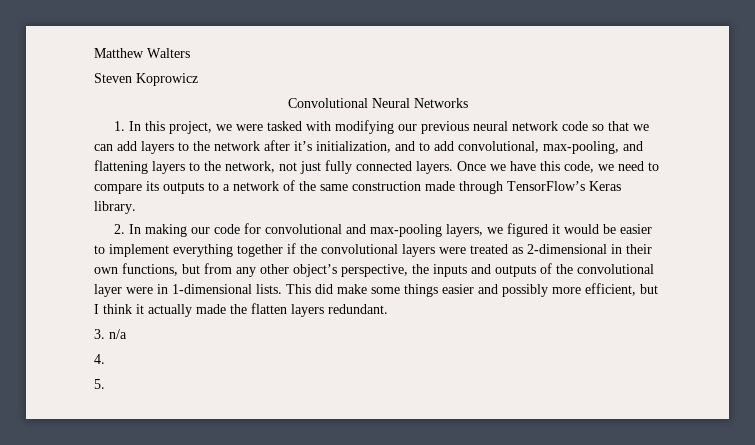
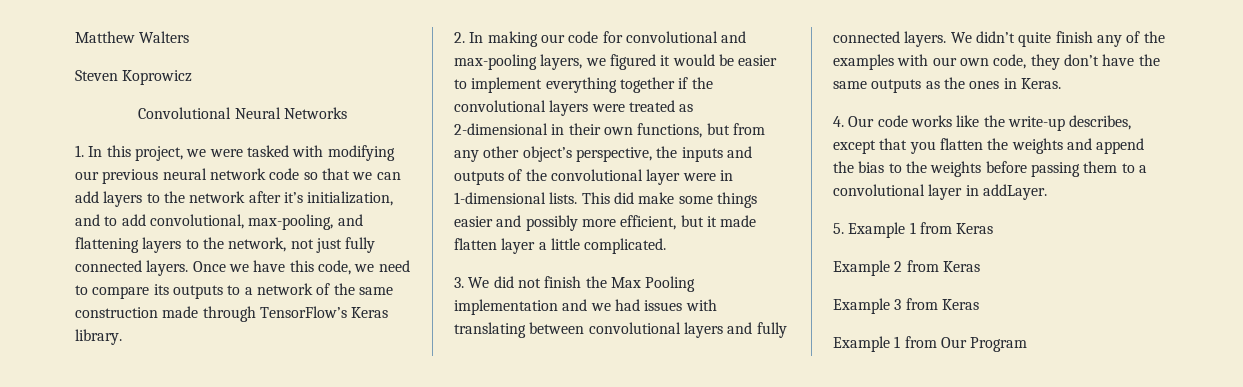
- This did make some things easier and possibly more efficient, but I think it actually made the flatten layers redundant.
- 3. n/a
- 4.
- 5.
+ This did make some things easier and possibly more efficient, but it made flatten layer a little complicated.
+ 3. We did not finish the Max Pooling implementation and we had issues with translating between convolutional layers and fully connected layers. We didn’t quite finish any of the examples with our own code, they don’t have the same outputs as the ones in Keras.
+ 4. Our code works like the write-up describes, except that you flatten the weights and append the bias to the weights before passing them to a convolutional layer in addLayer.
+ 5. Example 1 from Keras
+ Example 2 from Keras
+ Example 3 from Keras
+ Example 1 from Our Program

